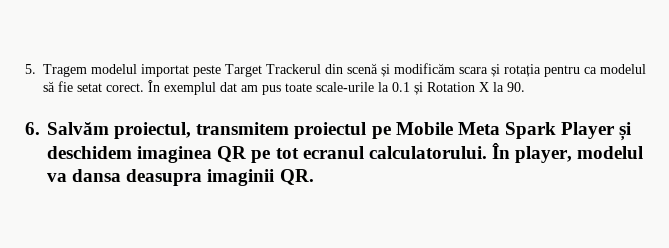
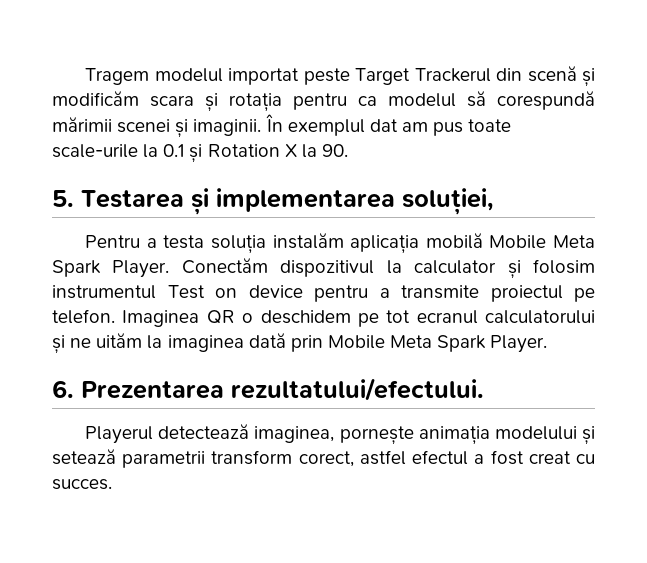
- 5. Tragem modelul importat peste Target Trackerul din scenă și modificăm scara și rotația pentru ca modelul să fie setat corect.
+ Tragem modelul importat peste Target Trackerul din scenă și modificăm scara și rotația pentru ca modelul să corespundă mărimii scenei și imaginii.
- 6. Salvăm proiectul, transmitem proiectul pe Mobile Meta Spark Player și deschidem imaginea QR pe tot ecranul calculatorului. În player, modelul va dansa deasupra imaginii QR.
+ 5. Testarea și implementarea soluției,
+ Pentru a testa soluția instalăm aplicația mobilă Mobile Meta Spark Player. Conectăm dispozitivul la calculator și folosim instrumentul Test on device pentru a transmite proiectul pe telefon. Imaginea QR o deschidem pe tot ecranul calculatorului și ne uităm la imaginea dată prin Mobile Meta Spark Player.
+ 6. Prezentarea rezultatului/efectului.
+ Playerul detectează imaginea, pornește animația modelului și setează parametrii transform corect, astfel efectul a fost creat cu succes.

